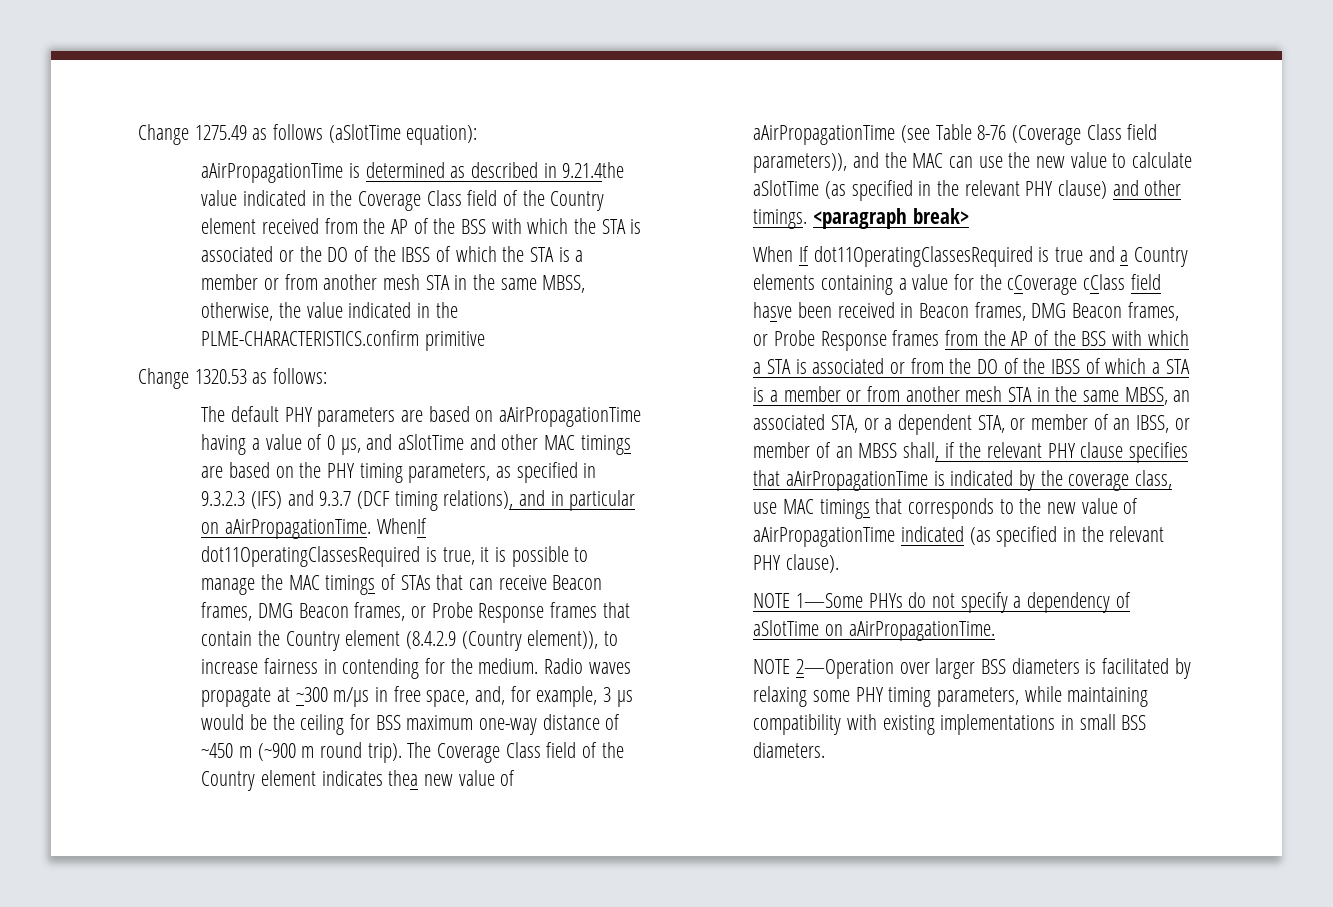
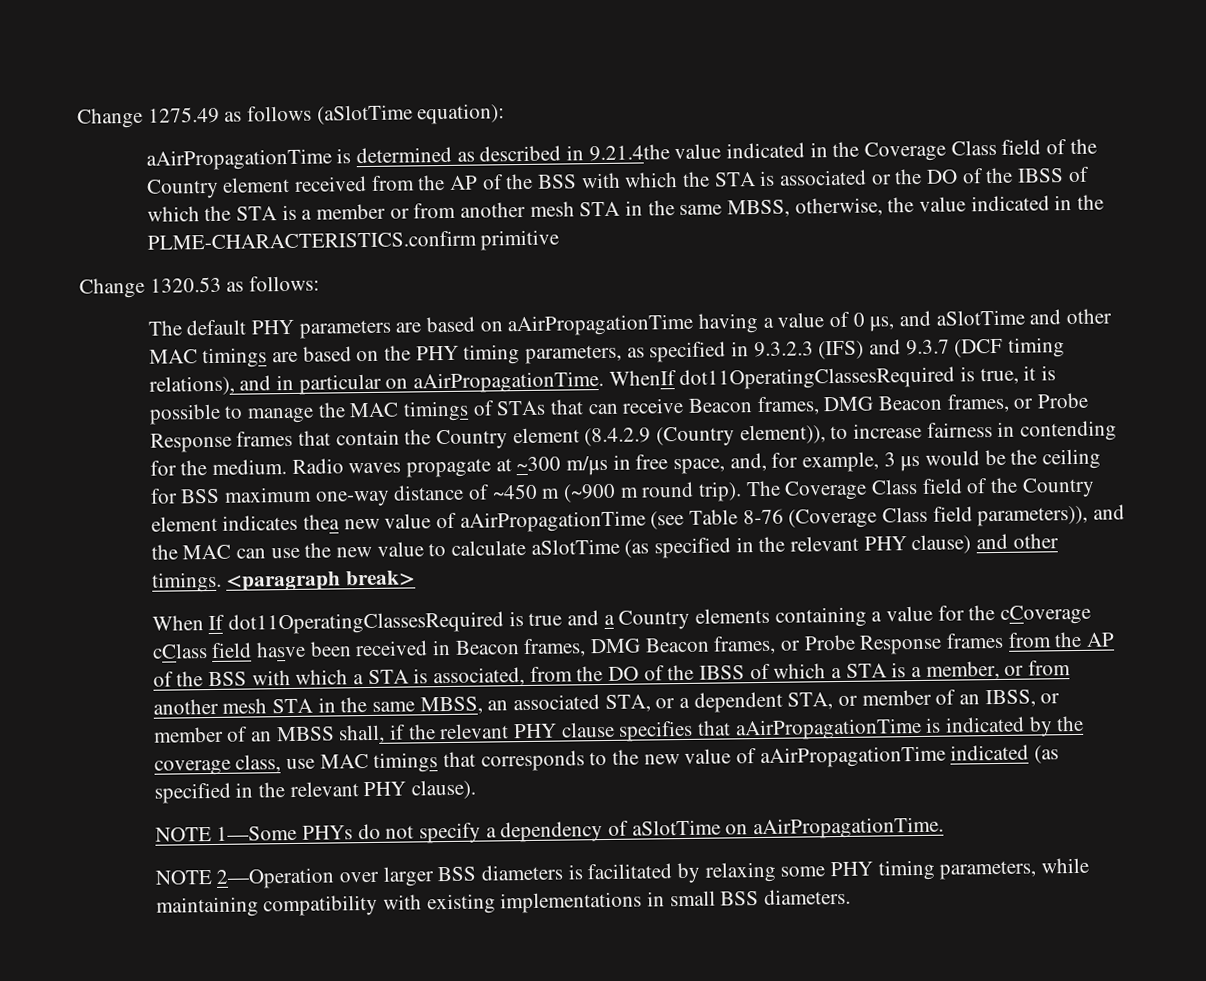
- When If dot11OperatingClassesRequired is true and a Country elements containing a value for the cCoverage cClass field hasve been received in Beacon frames, DMG Beacon frames, or Probe Response frames from the AP of the BSS with which a STA is associated or from the DO of the IBSS of which a STA is a member or from another mesh STA in the same MBSS, an associated STA, or a dependent STA, or member of an IBSS, or member of an MBSS shall, if the relevant PHY clause specifies that aAirPropagationTime is indicated by the coverage class, use MAC timings that corresponds to the new value of aAirPropagationTime indicated (as specified in the relevant PHY clause).
+ When If dot11OperatingClassesRequired is true and a Country elements containing a value for the cCoverage cClass field hasve been received in Beacon frames, DMG Beacon frames, or Probe Response frames from the AP of the BSS with which a STA is associated, from the DO of the IBSS of which a STA is a member, or from another mesh STA in the same MBSS, an associated STA, or a dependent STA, or member of an IBSS, or member of an MBSS shall, if the relevant PHY clause specifies that aAirPropagationTime is indicated by the coverage class, use MAC timings that corresponds to the new value of aAirPropagationTime indicated (as specified in the relevant PHY clause).

